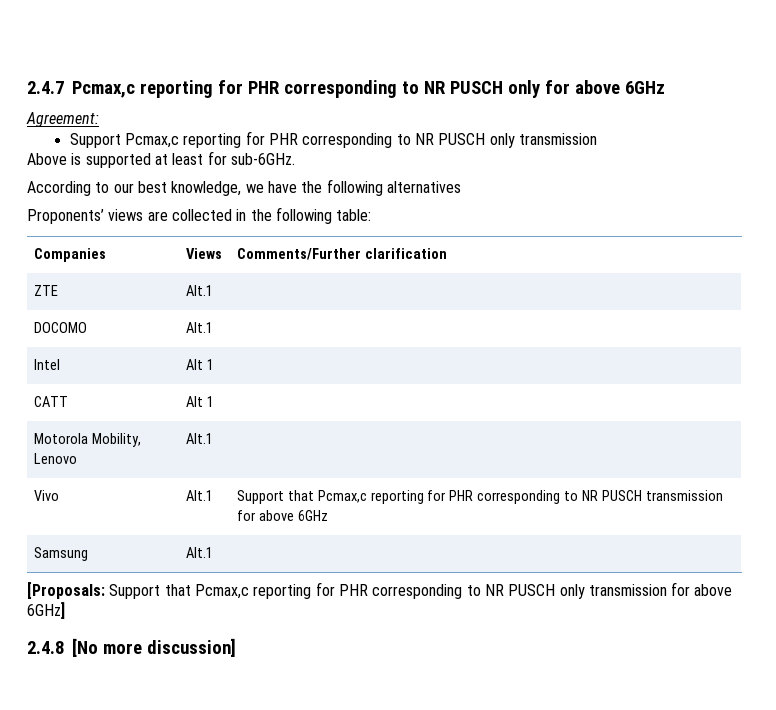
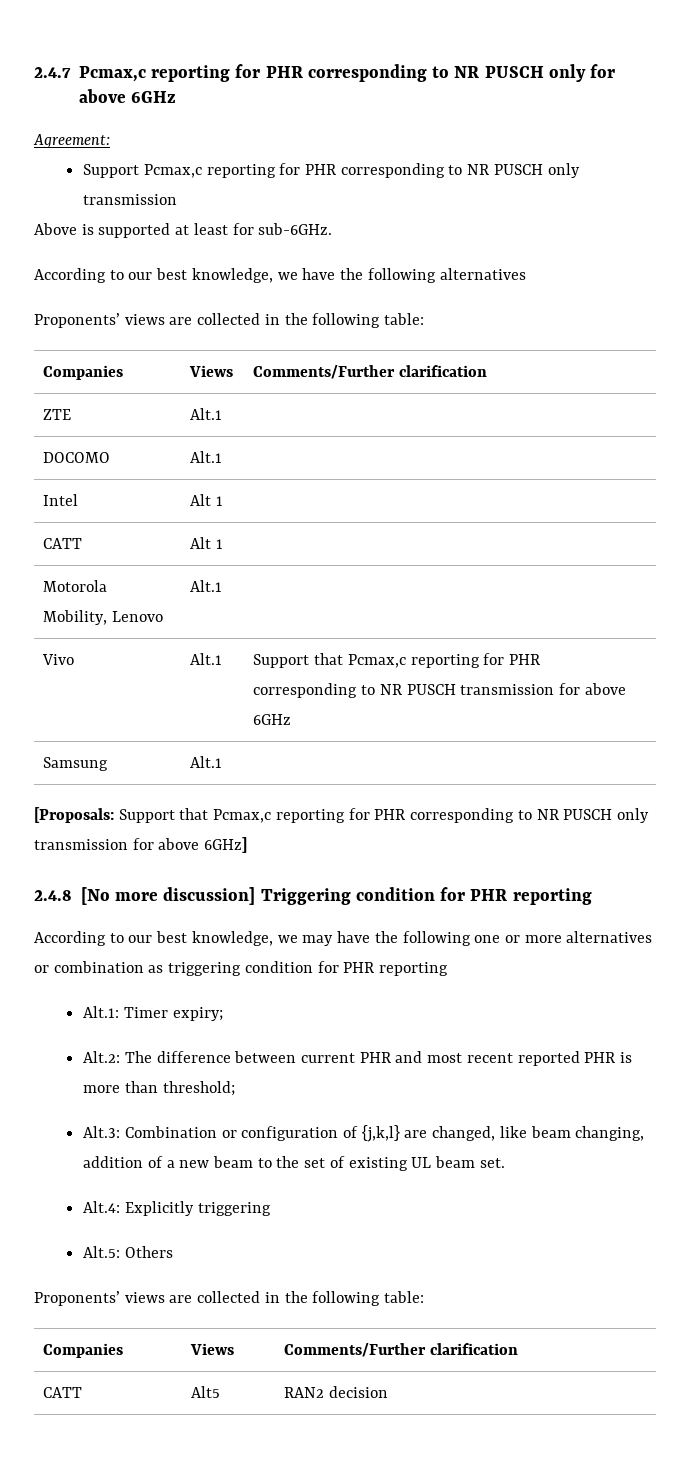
- 2.4.8 [No more discussion]
+ 2.4.8 [No more discussion] Triggering condition for PHR reporting
+ According to our best knowledge, we may have the following one or more alternatives or combination as triggering condition for PHR reporting
+ Alt.1: Timer expiry;
+ Alt.2: The difference between current PHR and most recent reported PHR is more than threshold;
+ Alt.3: Combination or configuration of {j,k,l} are changed, like beam changing, addition of a new beam to the set of existing UL beam set.
+ Alt.4: Explicitly triggering
+ Alt.5: Others
+ Proponents’ views are collected in the following table:
+ Companies | Views | Comments/Further clarification
+ CATT | Alt5 | RAN2 decision

